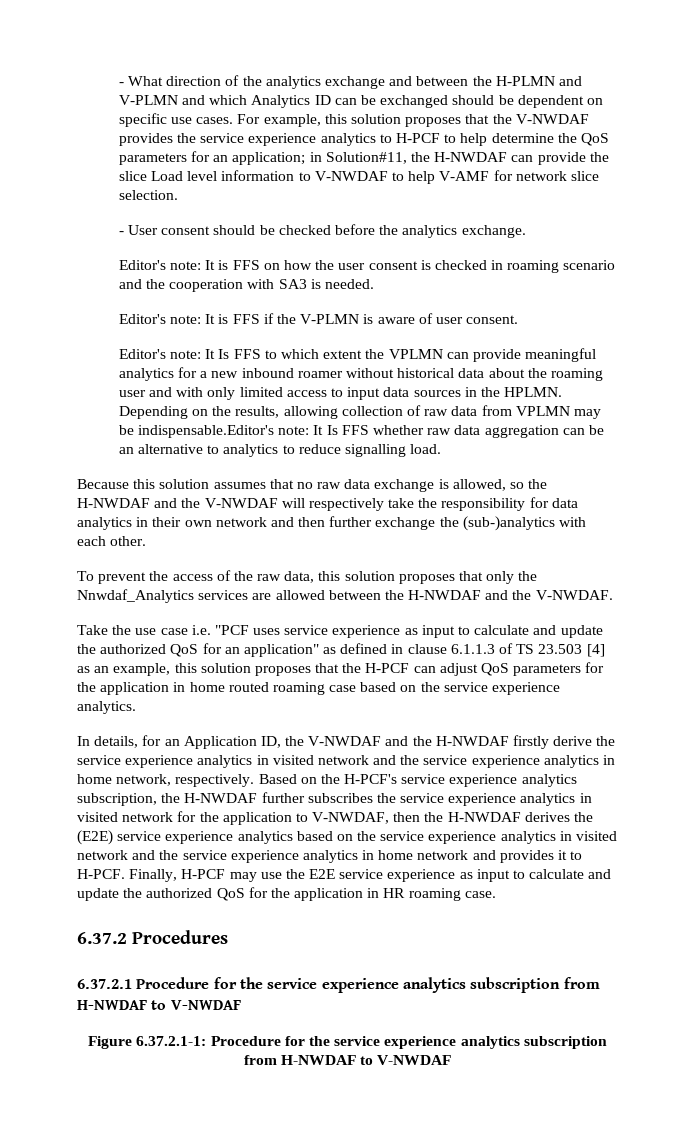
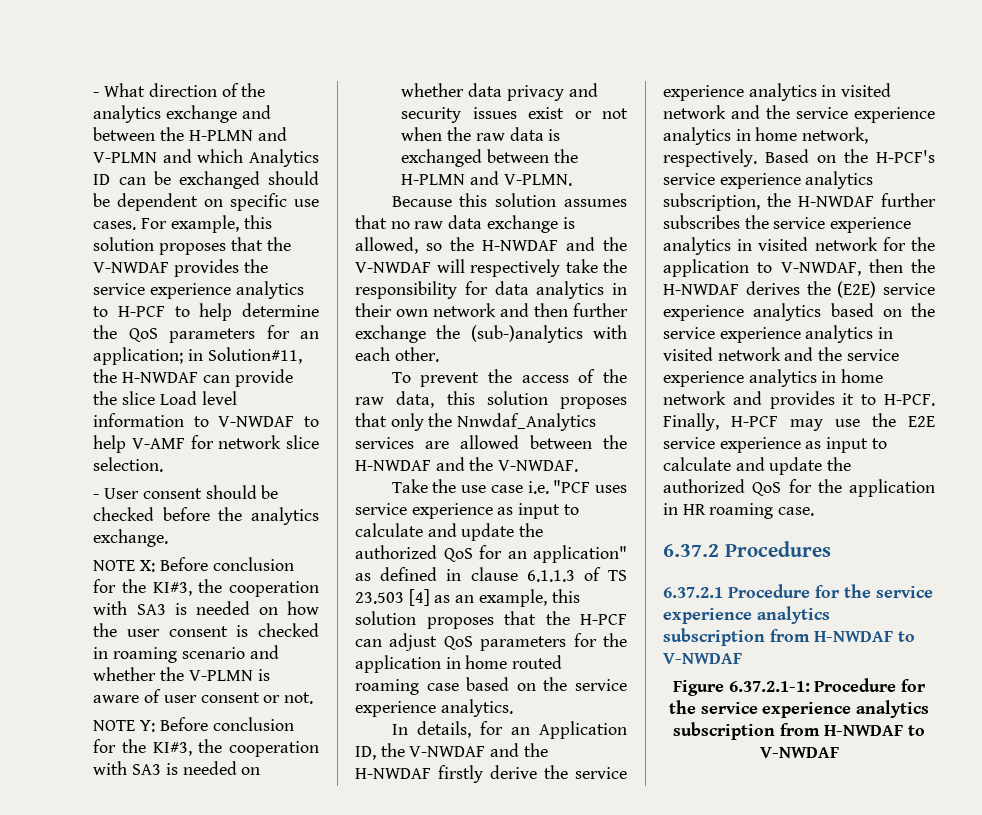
- Editor's note: It is FFS on how the user consent is checked in roaming scenario and the cooperation with SA3 is needed.
- Editor's note: It is FFS if the V-PLMN is aware of user consent.
- Editor's note: It Is FFS to which extent the VPLMN can provide meaningful analytics for a new inbound roamer without historical data about the roaming user and with only limited access to input data sources in the HPLMN. Depending on the results, allowing collection of raw data from VPLMN may be indispensable.Editor's note: It Is FFS whether raw data aggregation can be an alternative to analytics to reduce signalling load.
+ NOTE X: Before conclusion for the KI#3, the cooperation with SA3 is needed on how the user consent is checked in roaming scenario and whether the V-PLMN is aware of user consent or not.
+ NOTE Y: Before conclusion for the KI#3, the cooperation with SA3 is needed on whether data privacy and security issues exist or not when the raw data is exchanged between the H-PLMN and V-PLMN.

